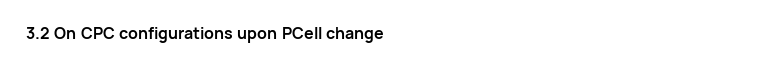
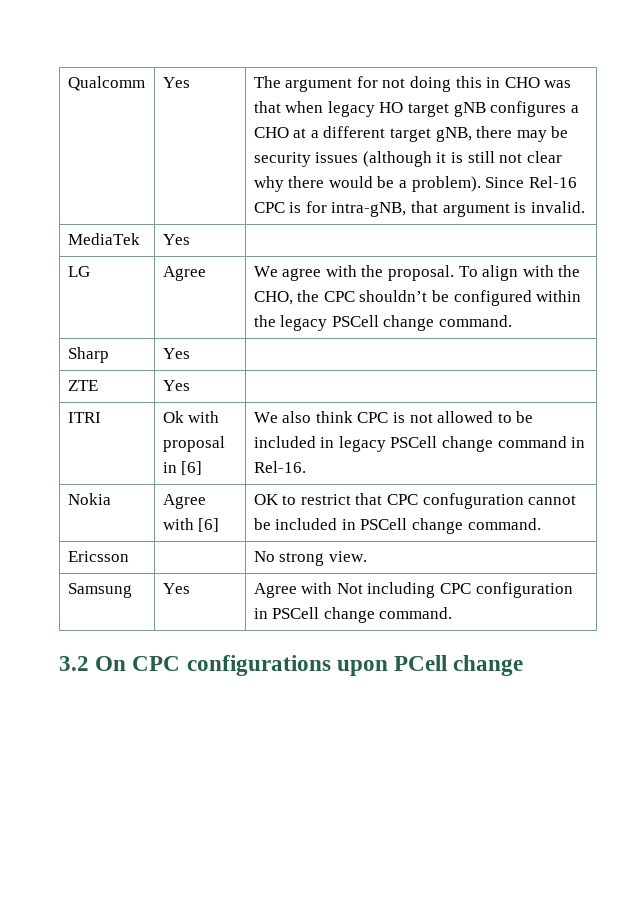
+ Qualcomm | Yes | The argument for not doing this in CHO was that when legacy HO target gNB configures a CHO at a different target gNB, there may be security issues (although it is still not clear why there would be a problem). Since Rel-16 CPC is for intra-gNB, that argument is invalid.
+ MediaTek | Yes |
+ LG | Agree | We agree with the proposal. To align with the CHO, the CPC shouldn’t be configured within the legacy PSCell change command.
+ Sharp | Yes |
+ ZTE | Yes |
+ ITRI | Ok with proposal in [6] | We also think CPC is not allowed to be included in legacy PSCell change command in Rel-16.
+ Nokia | Agree with [6] | OK to restrict that CPC confuguration cannot be included in PSCell change command.
+ Ericsson | | No strong view.
+ Samsung | Yes | Agree with Not including CPC configuration in PSCell change command.

